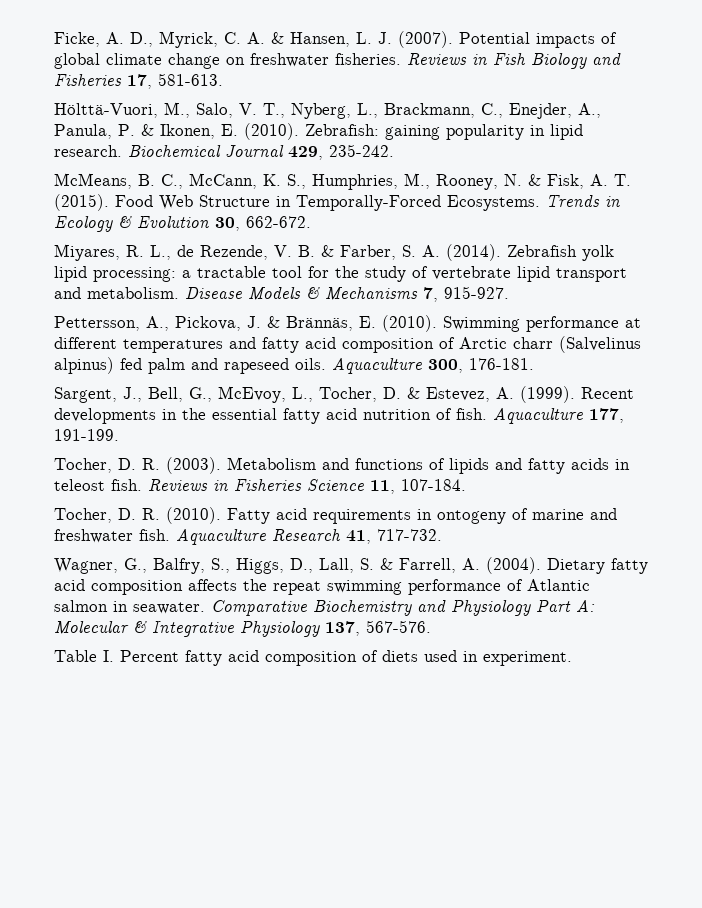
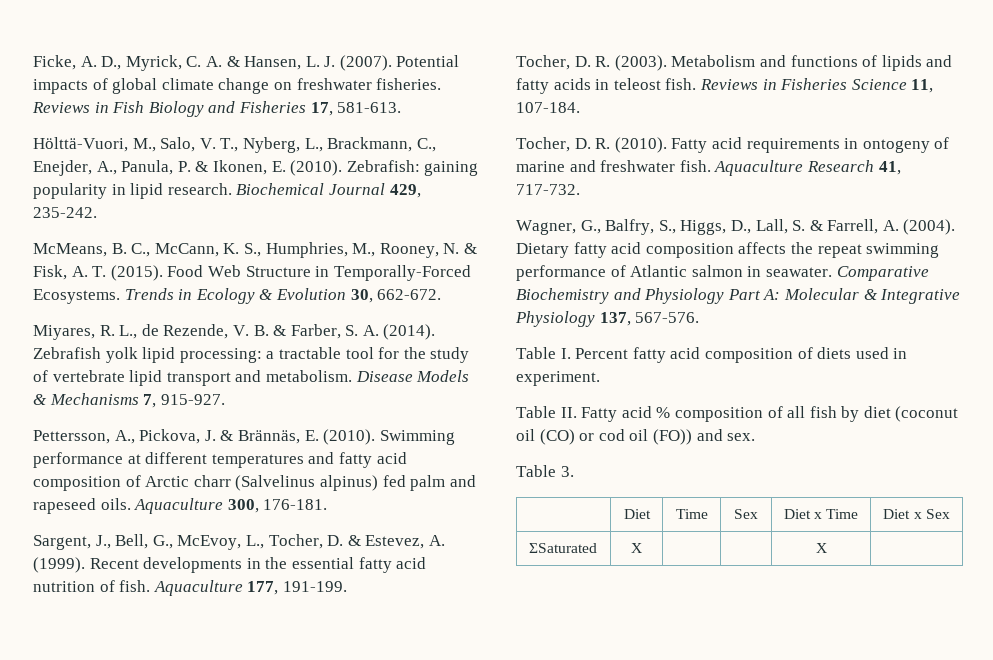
+ Table II. Fatty acid % composition of all fish by diet (coconut oil (CO) or cod oil (FO)) and sex.
+ Table 3.
+ | Diet | Time | Sex | Diet x Time | Diet x Sex
+ ΣSaturated | X | | | X |

